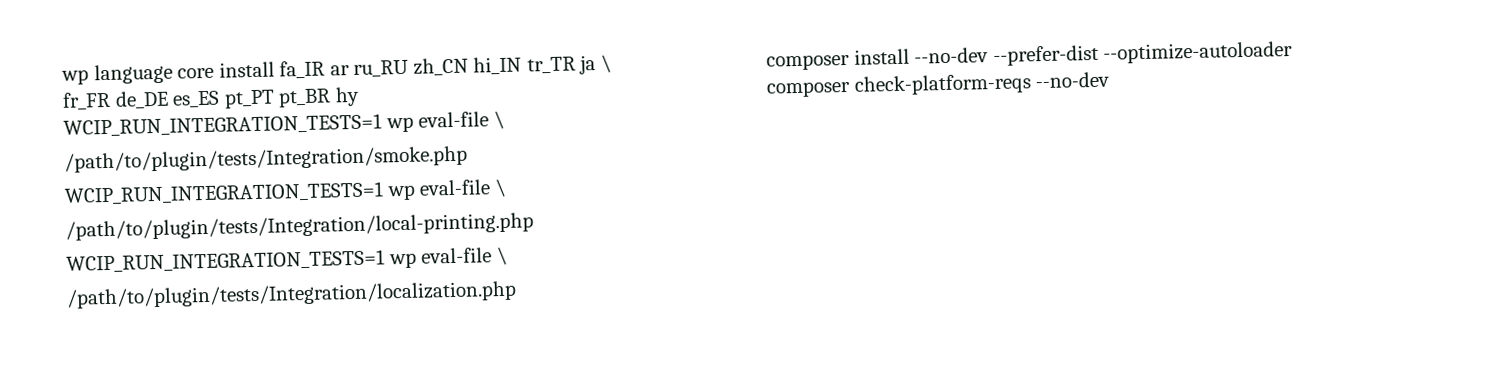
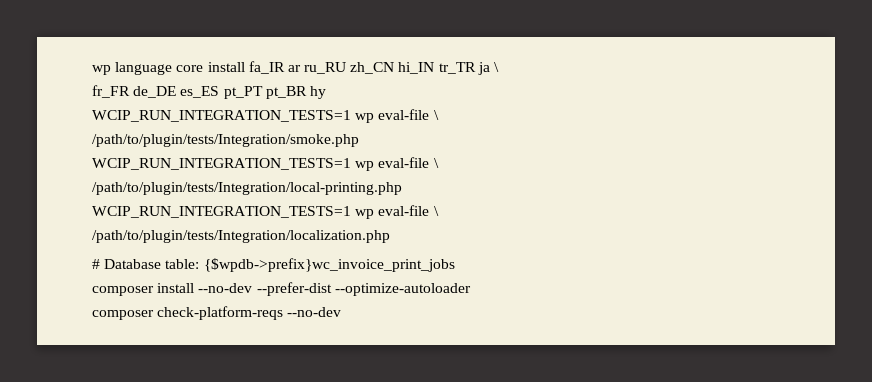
+ # Database table: {$wpdb->prefix}wc_invoice_print_jobs

